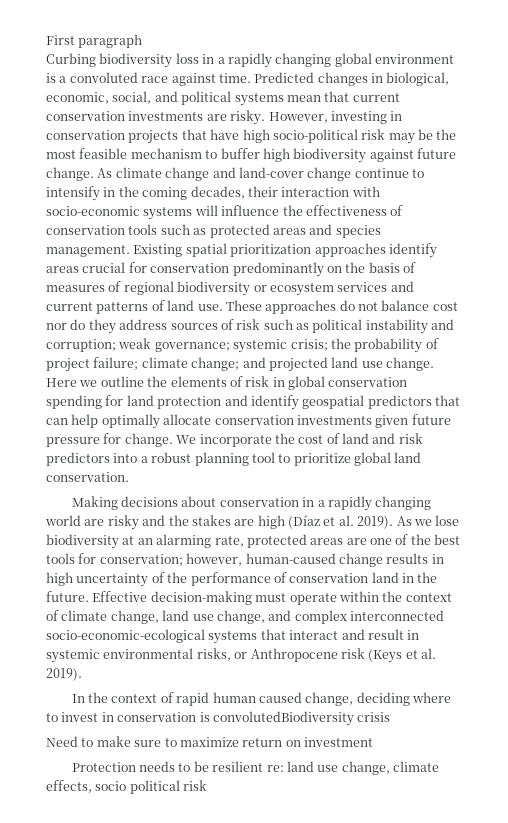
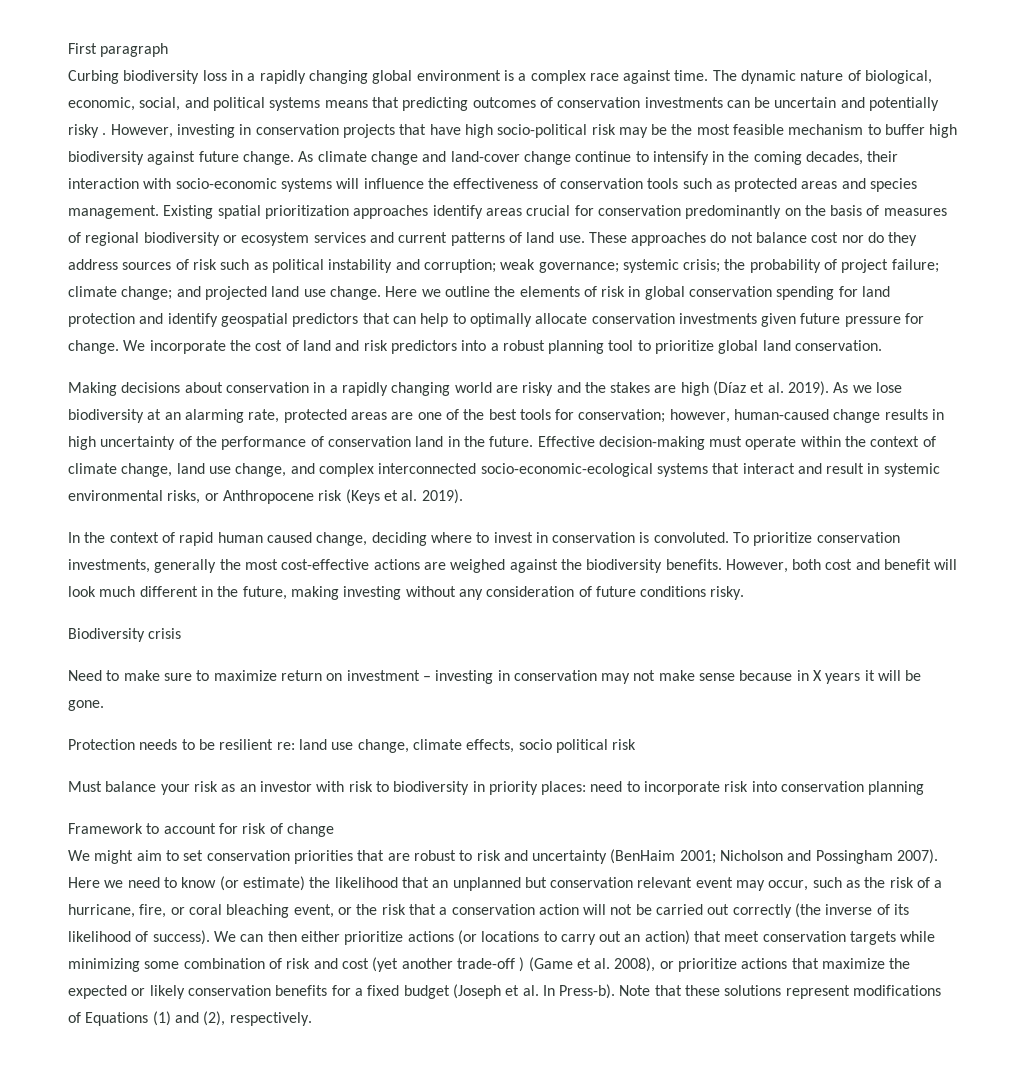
- Curbing biodiversity loss in a rapidly changing global environment is a convoluted race against time.
+ Curbing biodiversity loss in a rapidly changing global environment is a complex race against time.
- Predicted changes in biological, economic, social, and political systems mean that current conservation investments are risky.
+ The dynamic nature of biological, economic, social, and political systems means that predicting outcomes of conservation investments can be uncertain and potentially risky .
- Here we outline the elements of risk in global conservation spending for land protection and identify geospatial predictors that can help optimally allocate conservation investments given future pressure for change.
+ Here we outline the elements of risk in global conservation spending for land protection and identify geospatial predictors that can help to optimally allocate conservation investments given future pressure for change.
- In the context of rapid human caused change, deciding where to invest in conservation is convolutedBiodiversity crisis
+ In the context of rapid human caused change, deciding where to invest in conservation is convoluted. To prioritize conservation investments, generally the most cost-effective actions are weighed against the biodiversity benefits. However, both cost and benefit will look much different in the future, making investing without any consideration of future conditions risky.
+ Biodiversity crisis
- Need to make sure to maximize return on investment
+ Need to make sure to maximize return on investment – investing in conservation may not make sense because in X years it will be gone.
+ Must balance your risk as an investor with risk to biodiversity in priority places: need to incorporate risk into conservation planning
+ Framework to account for risk of change
+ We might aim to set conservation priorities that are robust to risk and uncertainty (BenHaim 2001; Nicholson and Possingham 2007). Here we need to know (or estimate) the likelihood that an unplanned but conservation relevant event may occur, such as the risk of a hurricane, fire, or coral bleaching event, or the risk that a conservation action will not be carried out correctly (the inverse of its likelihood of success). We can then either prioritize actions (or locations to carry out an action) that meet conservation targets while minimizing some combination of risk and cost (yet another trade-off ) (Game et al. 2008), or prioritize actions that maximize the expected or likely conservation benefits for a fixed budget (Joseph et al. In Press-b). Note that these solutions represent modifications of Equations (1) and (2), respectively.

